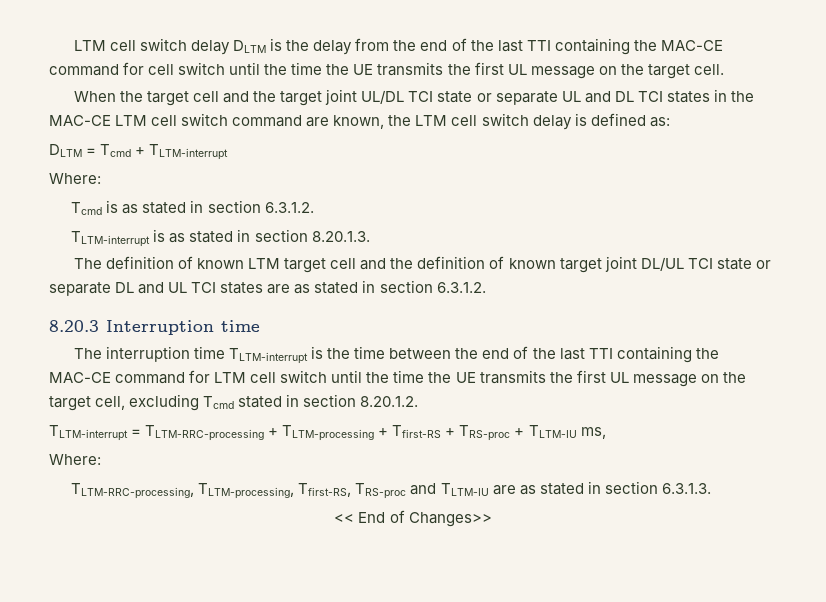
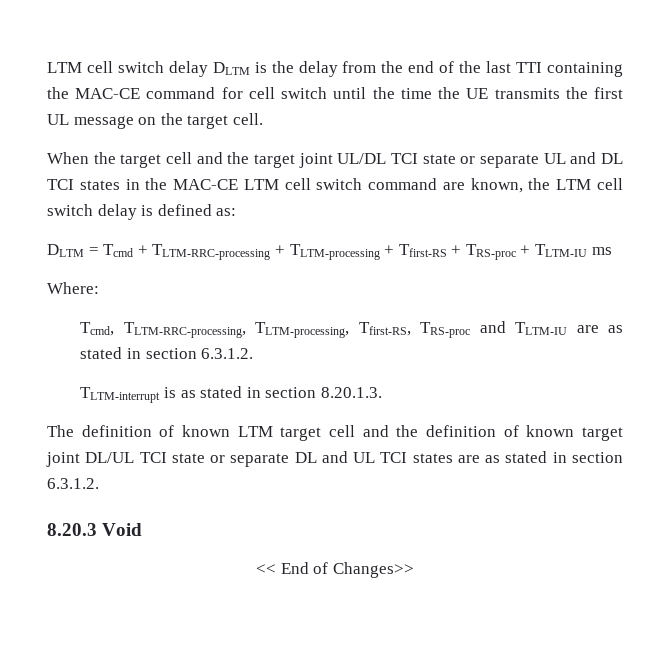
- DLTM = Tcmd + TLTM-interrupt
+ DLTM = Tcmd + TLTM-RRC-processing + TLTM-processing + Tfirst-RS + TRS-proc + TLTM-IU ms
  Where:
- Tcmd is as stated in section 6.3.1.2.
+ Tcmd, TLTM-RRC-processing, TLTM-processing, Tfirst-RS, TRS-proc and TLTM-IU are as stated in section 6.3.1.2.
- 8.20.3 Interruption time
- The interruption time TLTM-interrupt is the time between the end of the last TTI containing the MAC-CE command for LTM cell switch until the time the UE transmits the first UL message on the target cell, excluding Tcmd stated in section 8.20.1.2.
- TLTM-interrupt = TLTM-RRC-processing + TLTM-processing + Tfirst-RS + TRS-proc + TLTM-IU ms,
- Where:
- TLTM-RRC-processing, TLTM-processing, Tfirst-RS, TRS-proc and TLTM-IU are as stated in section 6.3.1.3.
+ 8.20.3 Void

